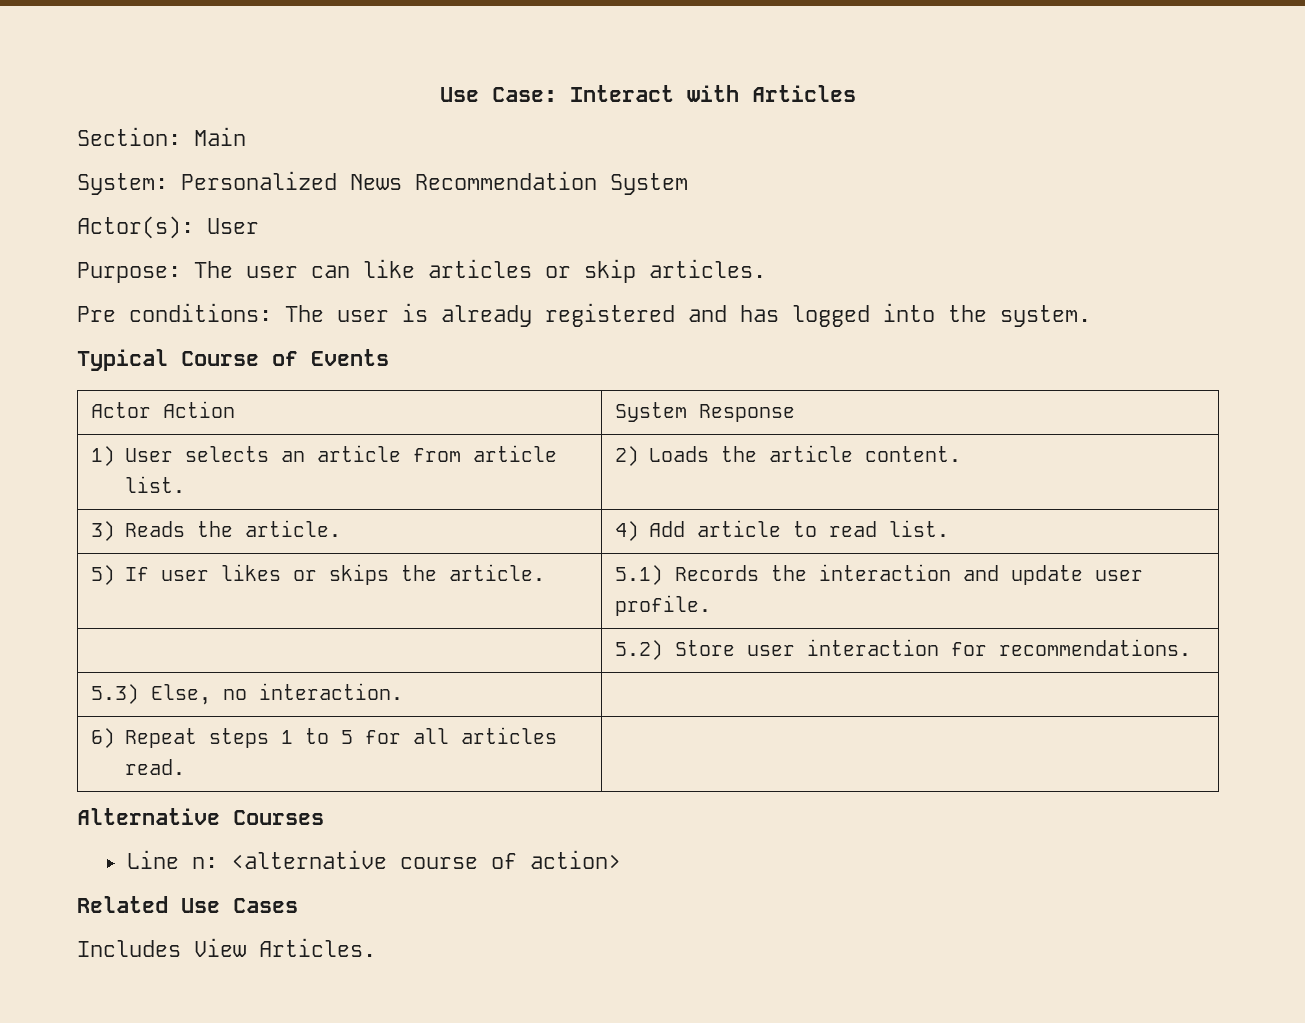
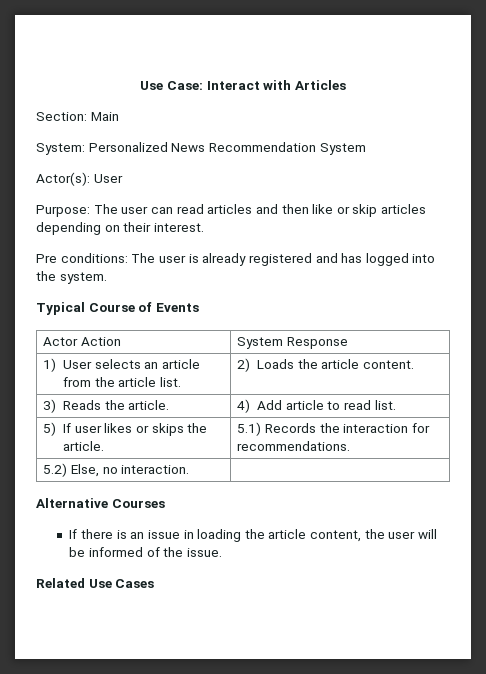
- Purpose: The user can like articles or skip articles.
+ Purpose: The user can read articles and then like or skip articles depending on their interest.
- 1) User selects an article from article list. | 2) Loads the article content.
+ 1) User selects an article from the article list. | 2) Loads the article content.
- 5) If user likes or skips the article. | 5.1) Records the interaction and update user profile.
- | 5.2) Store user interaction for recommendations.
+ 5) If user likes or skips the article. | 5.1) Records the interaction for recommendations.
- 5.3) Else, no interaction. |
+ 5.2) Else, no interaction. |
- 6) Repeat steps 1 to 5 for all articles read. |
  Alternative Courses
- Line n: <alternative course of action>
+ If there is an issue in loading the article content, the user will be informed of the issue.
- Includes View Articles.

